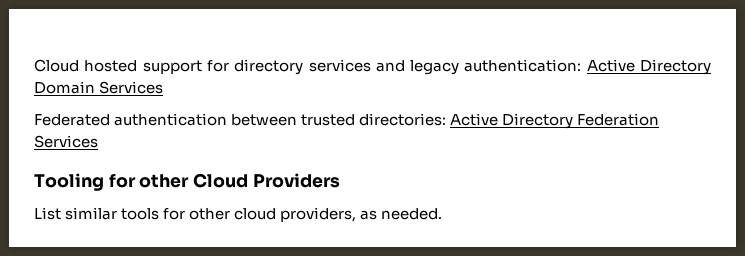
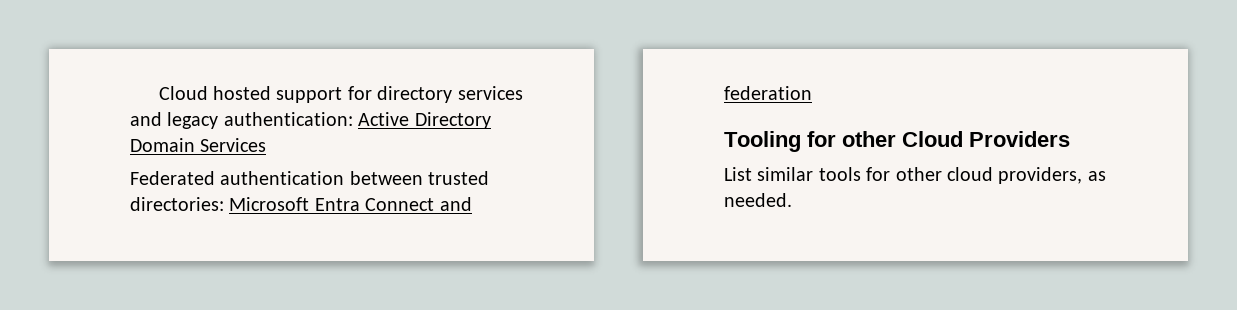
- Federated authentication between trusted directories: Active Directory Federation Services
+ Federated authentication between trusted directories: Microsoft Entra Connect and federation

